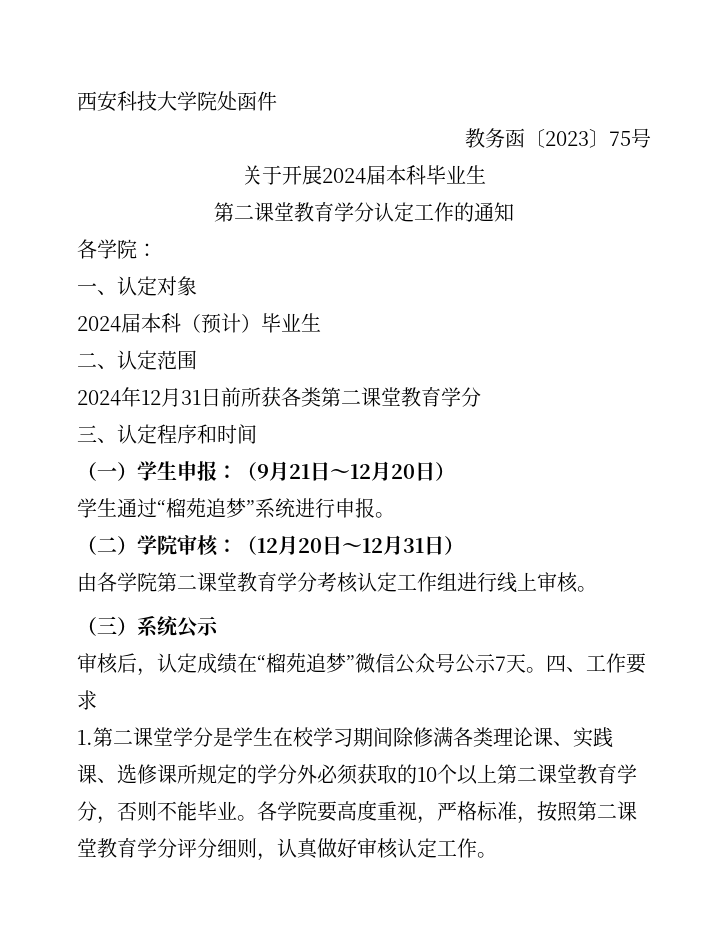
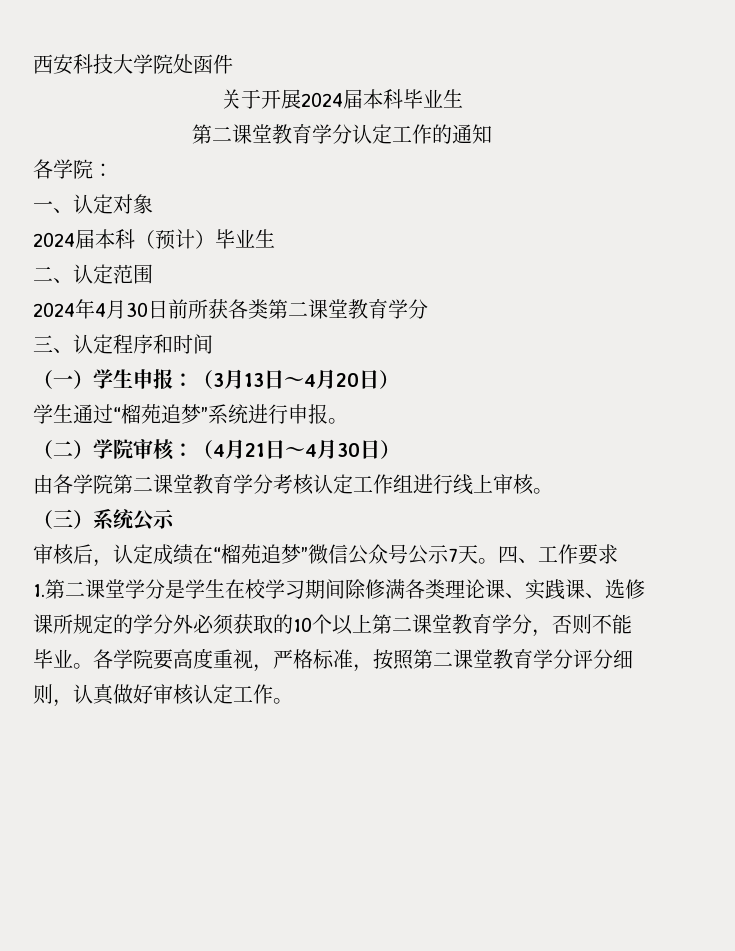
- 教务函〔2023〕75号
- 2024年12月31日前所获各类第二课堂教育学分
+ 2024年4月30日前所获各类第二课堂教育学分
- （一）学生申报：（9月21日～12月20日）
+ （一）学生申报：（3月13日～4月20日）
- （二）学院审核：（12月20日～12月31日）
+ （二）学院审核：（4月21日～4月30日）

